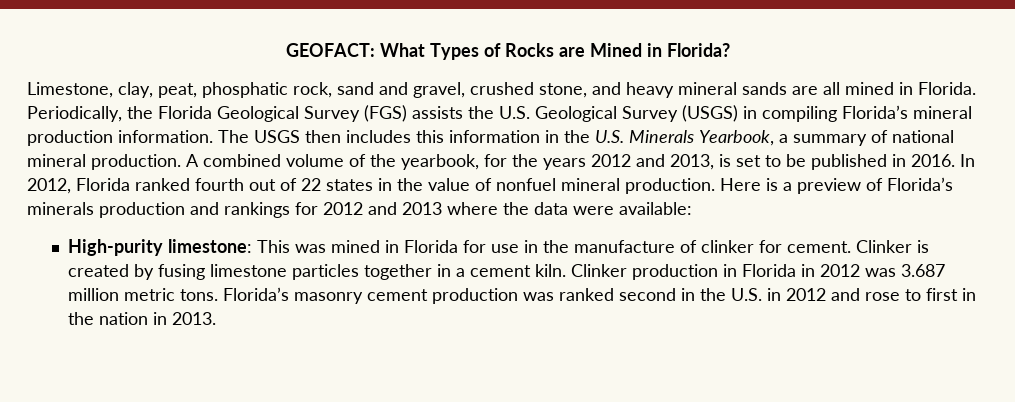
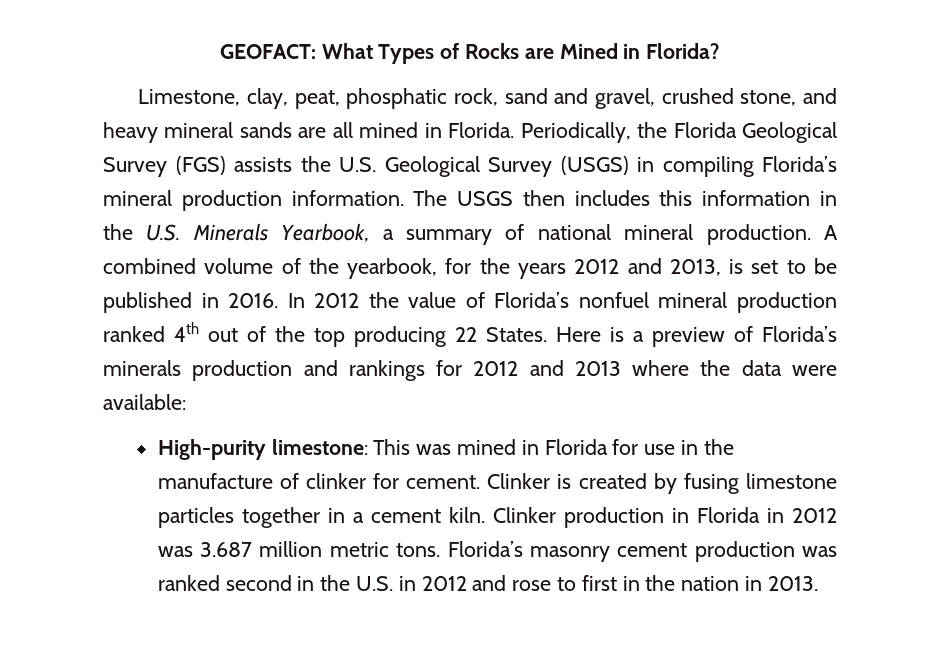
- In 2012, Florida ranked fourth out of 22 states in the value of nonfuel mineral production.
+ In 2012 the value of Florida’s nonfuel mineral production ranked 4th out of the top producing 22 States.

